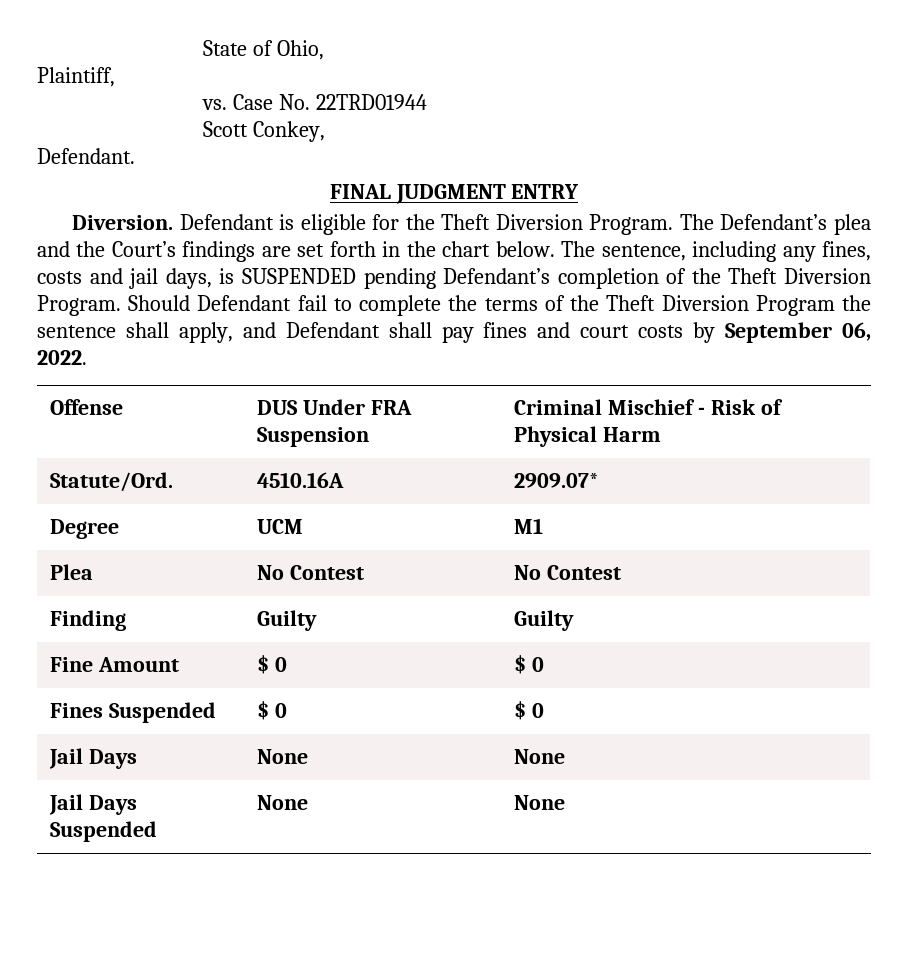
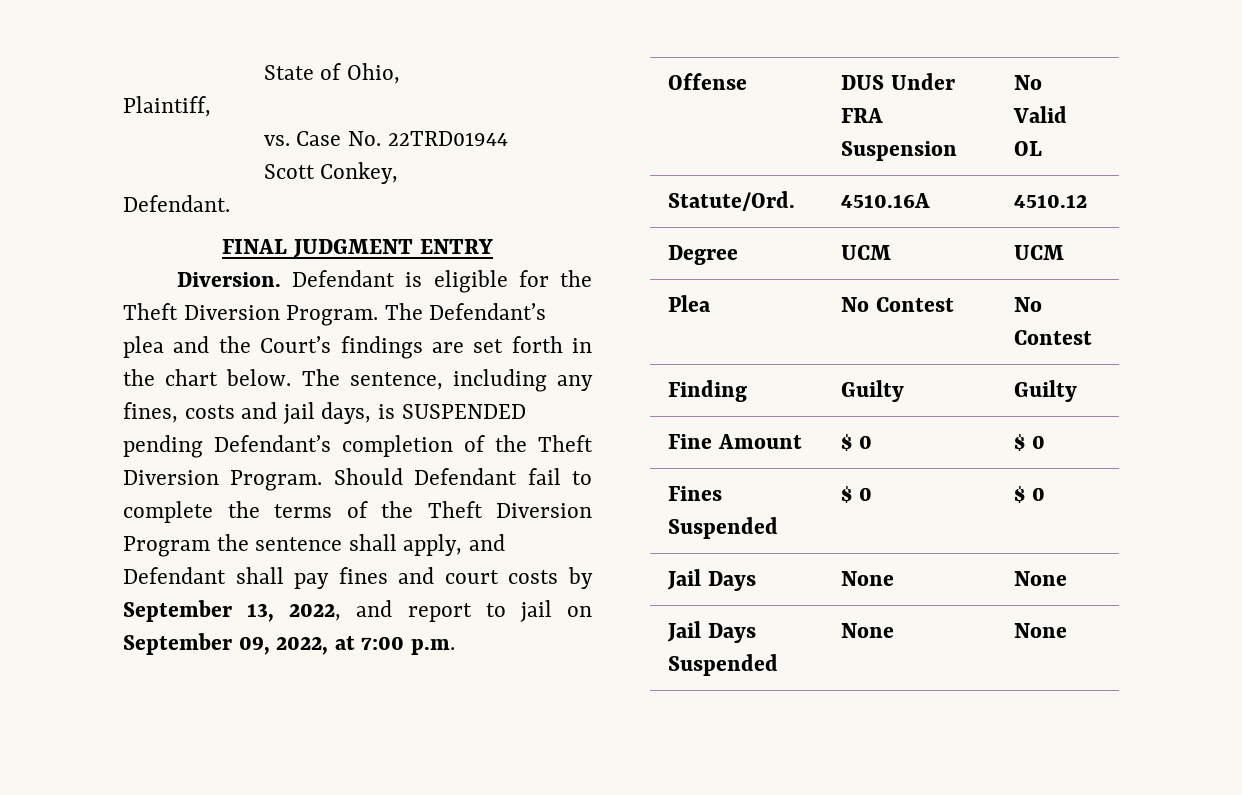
- Should Defendant fail to complete the terms of the Theft Diversion Program the sentence shall apply, and Defendant shall pay fines and court costs by September 06, 2022.
+ Should Defendant fail to complete the terms of the Theft Diversion Program the sentence shall apply, and Defendant shall pay fines and court costs by September 13, 2022, and report to jail on September 09, 2022, at 7:00 p.m.
- Offense | DUS Under FRA Suspension | Criminal Mischief - Risk of Physical Harm
+ Offense | DUS Under FRA Suspension | No Valid OL
- Statute/Ord. | 4510.16A | 2909.07*
+ Statute/Ord. | 4510.16A | 4510.12
- Degree | UCM | M1
+ Degree | UCM | UCM

